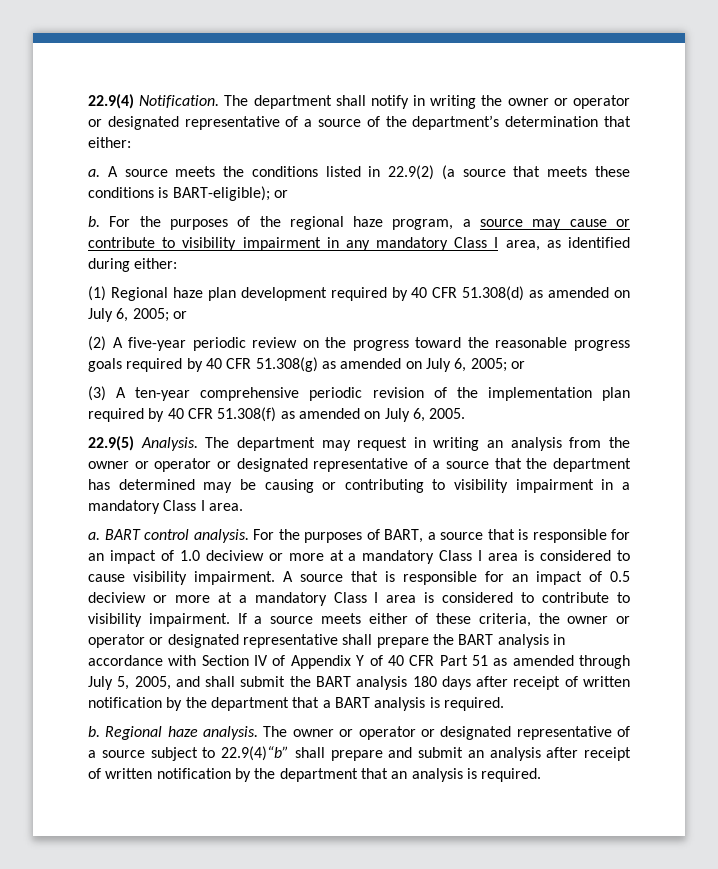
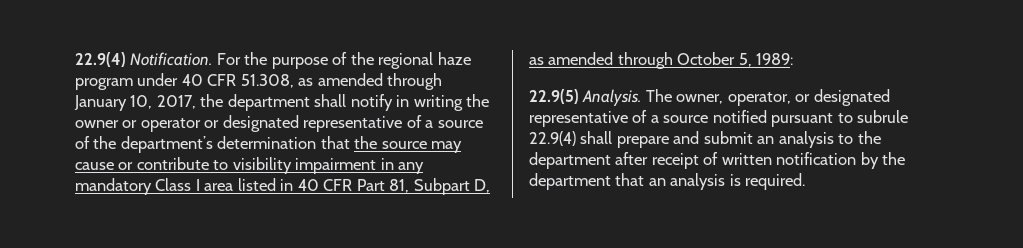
- The department shall notify in writing the owner or operator or designated representative of a source of the department’s determination that either:
- a. A source meets the conditions listed in 22.9(2) (a source that meets these conditions is BART-eligible); or
- b. For the purposes of the regional haze program, a source may cause or contribute to visibility impairment in any mandatory Class I area, as identified during either:
- (1) Regional haze plan development required by 40 CFR 51.308(d) as amended on July 6, 2005; or
- (2) A five-year periodic review on the progress toward the reasonable progress goals required by 40 CFR 51.308(g) as amended on July 6, 2005; or
- (3) A ten-year comprehensive periodic revision of the implementation plan required by 40 CFR 51.308(f) as amended on July 6, 2005.
- 22.9(5) Analysis. The department may request in writing an analysis from the owner or operator or designated representative of a source that the department has determined may be causing or contributing to visibility impairment in a mandatory Class I area.
- a. BART control analysis. For the purposes of BART, a source that is responsible for an impact of 1.0 deciview or more at a mandatory Class I area is considered to cause visibility impairment. A source that is responsible for an impact of 0.5 deciview or more at a mandatory Class I area is considered to contribute to visibility impairment. If a source meets either of these criteria, the owner or operator or designated representative shall prepare the BART analysis in accordance with Section IV of Appendix Y of 40 CFR Part 51 as amended through July 5, 2005, and shall submit the BART analysis 180 days after receipt of written notification by the department that a BART analysis is required.
- b. Regional haze analysis. The owner or operator or designated representative of a source subject to 22.9(4)“b” shall prepare and submit an analysis after receipt of written notification by the department that an analysis is required.
+ For the purpose of the regional haze program under 40 CFR 51.308, as amended through January 10, 2017, the department shall notify in writing the owner or operator or designated representative of a source of the department’s determination that the source may cause or contribute to visibility impairment in any mandatory Class I area listed in 40 CFR Part 81, Subpart D, as amended through October 5, 1989:
+ 22.9(5) Analysis. The owner, operator, or designated representative of a source notified pursuant to subrule 22.9(4) shall prepare and submit an analysis to the department after receipt of written notification by the department that an analysis is required.

